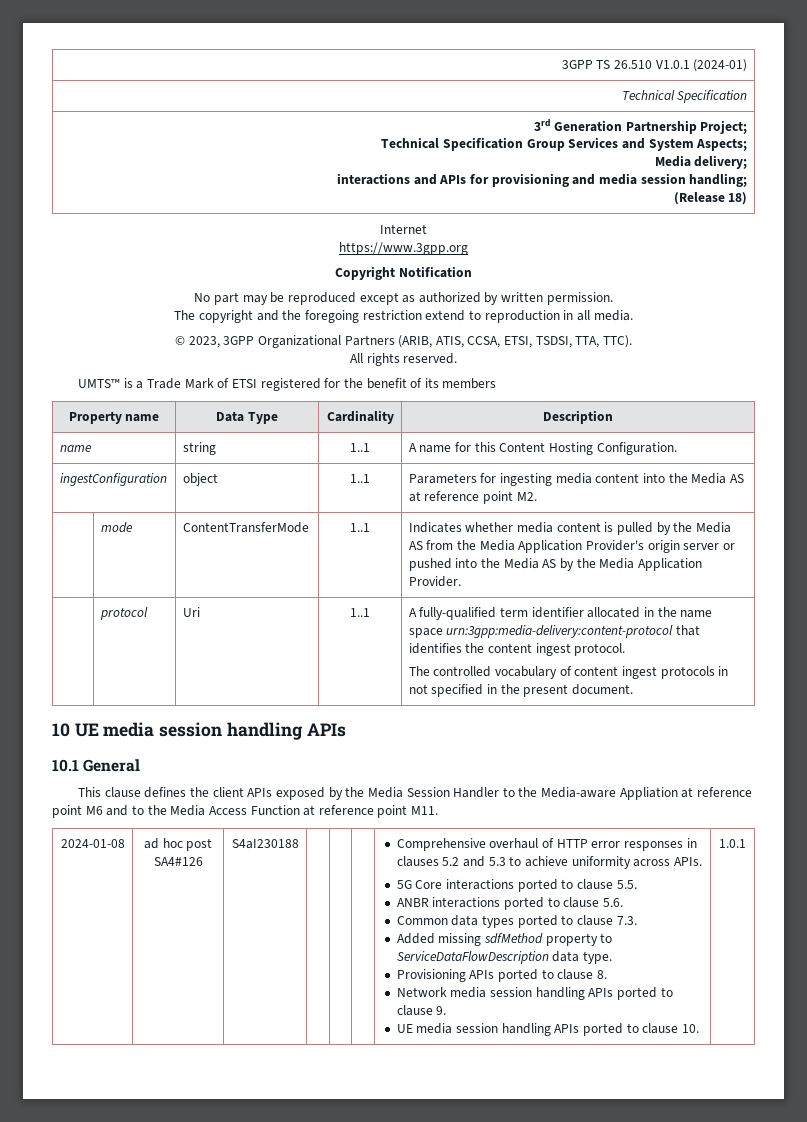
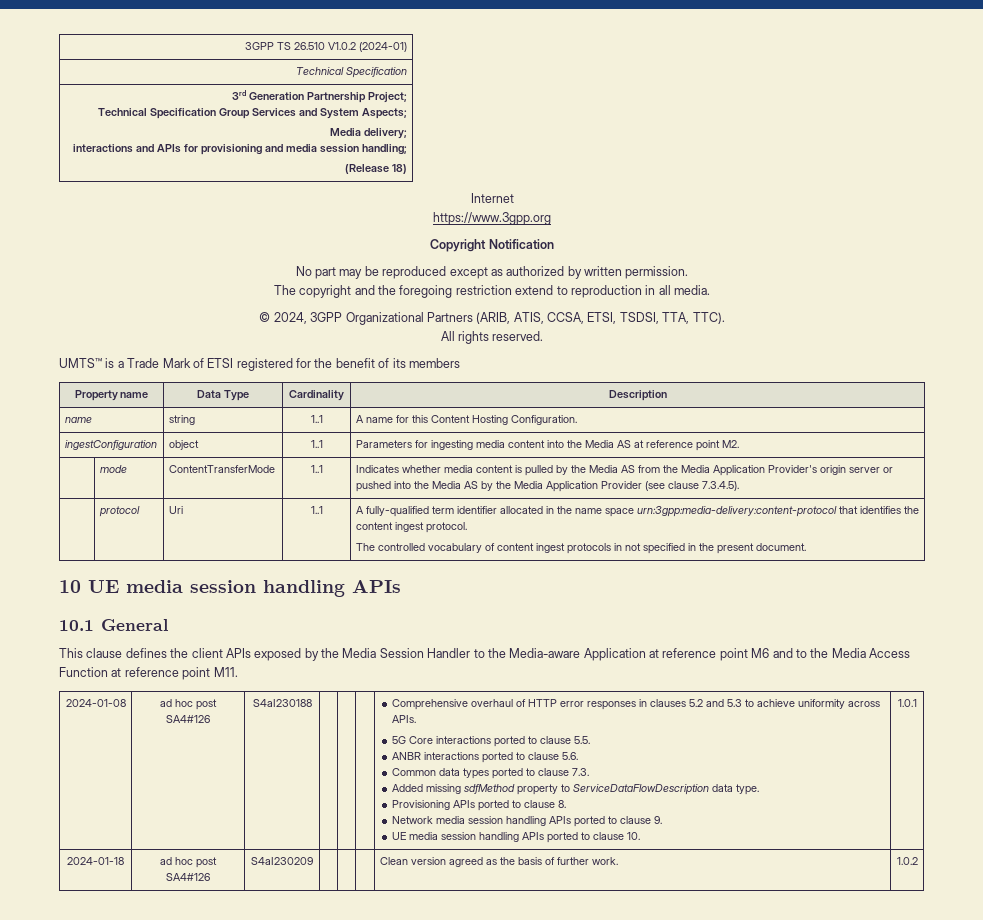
- 3GPP TS 26.510 V1.0.1 (2024-01)
+ 3GPP TS 26.510 V1.0.2 (2024-01)
- © 2023, 3GPP Organizational Partners (ARIB, ATIS, CCSA, ETSI, TSDSI, TTA, TTC).
+ © 2024, 3GPP Organizational Partners (ARIB, ATIS, CCSA, ETSI, TSDSI, TTA, TTC).
- | mode | ContentTransferMode | 1..1 | Indicates whether media content is pulled by the Media AS from the Media Application Provider's origin server or pushed into the Media AS by the Media Application Provider.
+ | mode | ContentTransferMode | 1..1 | Indicates whether media content is pulled by the Media AS from the Media Application Provider's origin server or pushed into the Media AS by the Media Application Provider (see clause 7.3.4.5).
- This clause defines the client APIs exposed by the Media Session Handler to the Media-aware Appliation at reference point M6 and to the Media Access Function at reference point M11.
+ This clause defines the client APIs exposed by the Media Session Handler to the Media-aware Application at reference point M6 and to the Media Access Function at reference point M11.
+ 2024-01-18 | ad hoc post SA4#126 | S4aI230209 | | | | Clean version agreed as the basis of further work. | 1.0.2

